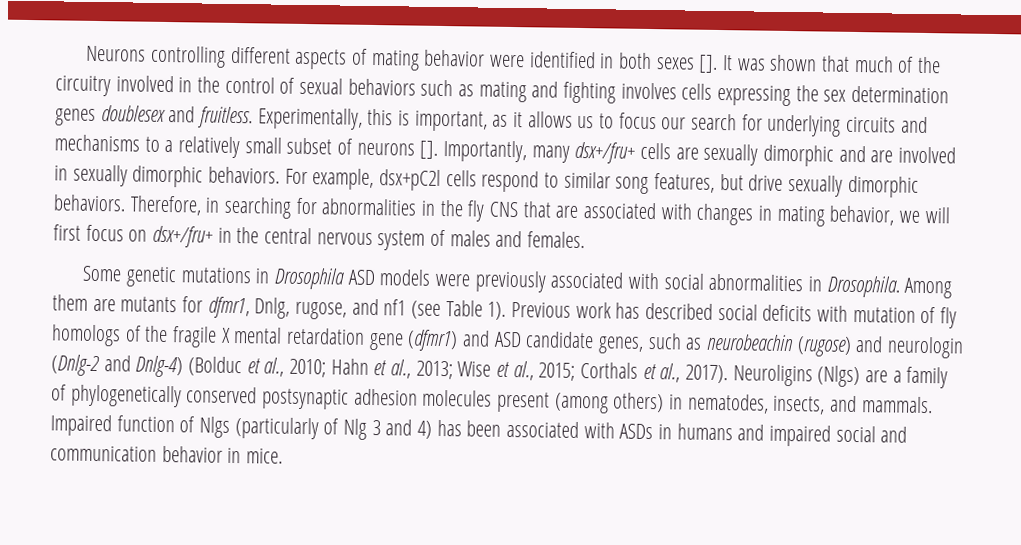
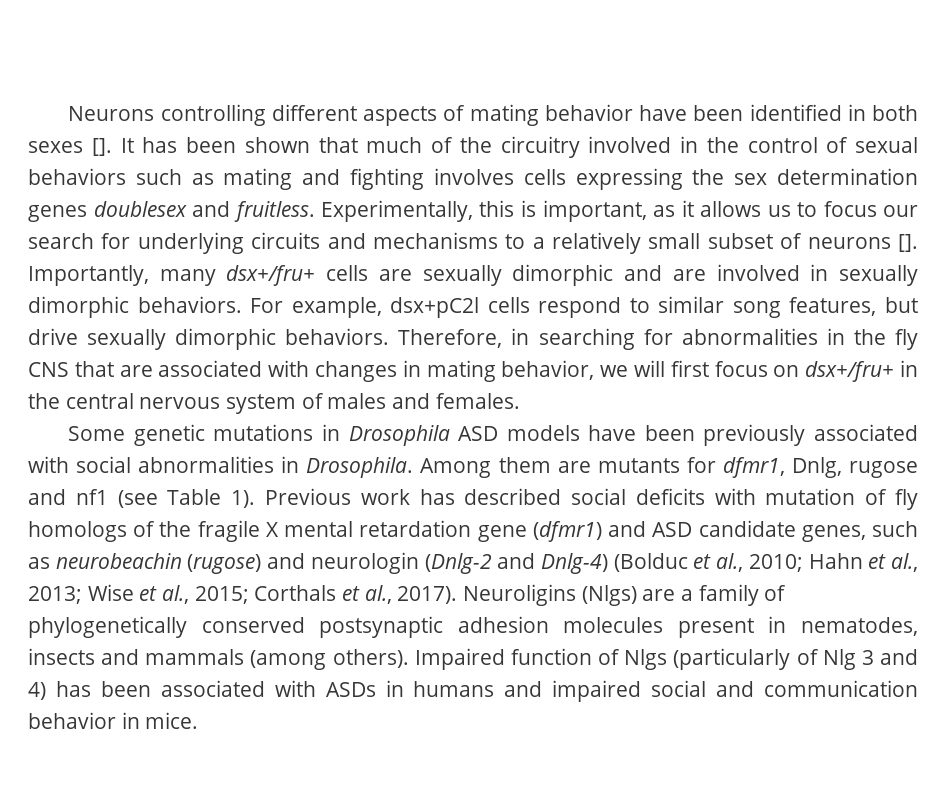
- Neurons controlling different aspects of mating behavior were identified in both sexes [].
+ Neurons controlling different aspects of mating behavior have been identified in both sexes [].
- It was shown that much of the circuitry involved in the control of sexual behaviors such as mating and fighting involves cells expressing the sex determination genes doublesex and fruitless.
+ It has been shown that much of the circuitry involved in the control of sexual behaviors such as mating and fighting involves cells expressing the sex determination genes doublesex and fruitless.
- Some genetic mutations in Drosophila ASD models were previously associated with social abnormalities in Drosophila.
+ Some genetic mutations in Drosophila ASD models have been previously associated with social abnormalities in Drosophila.
- Among them are mutants for dfmr1, Dnlg, rugose, and nf1 (see Table 1).
+ Among them are mutants for dfmr1, Dnlg, rugose and nf1 (see Table 1).
- Neuroligins (Nlgs) are a family of phylogenetically conserved postsynaptic adhesion molecules present (among others) in nematodes, insects, and mammals.
+ Neuroligins (Nlgs) are a family of phylogenetically conserved postsynaptic adhesion molecules present in nematodes, insects and mammals (among others).

